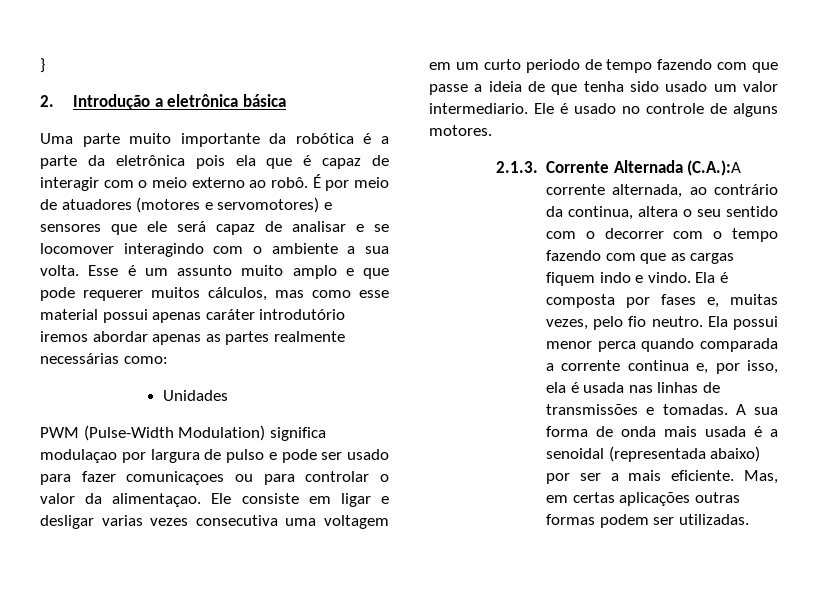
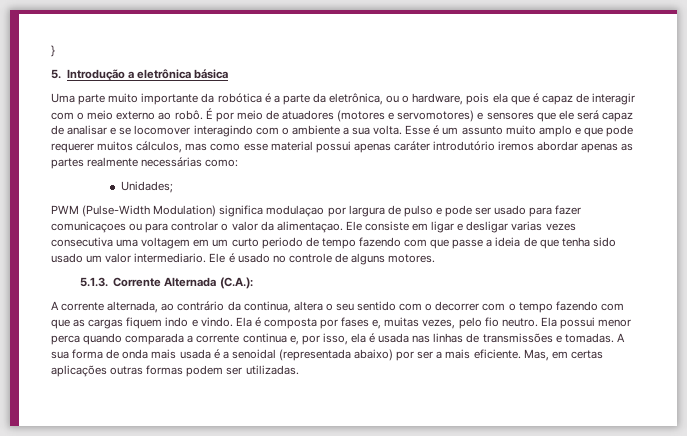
- 2. Introdução a eletrônica básica
+ 5. Introdução a eletrônica básica
- Uma parte muito importante da robótica é a parte da eletrônica pois ela que é capaz de interagir com o meio externo ao robô.
+ Uma parte muito importante da robótica é a parte da eletrônica, ou o hardware, pois ela que é capaz de interagir com o meio externo ao robô.
- Unidades
+ Unidades;
- 2.1.3. Corrente Alternada (C.A.):A corrente alternada, ao contrário da continua, altera o seu sentido com o decorrer com o tempo fazendo com que as cargas fiquem indo e vindo.
+ 5.1.3. Corrente Alternada (C.A.):
+ A corrente alternada, ao contrário da continua, altera o seu sentido com o decorrer com o tempo fazendo com que as cargas fiquem indo e vindo.

